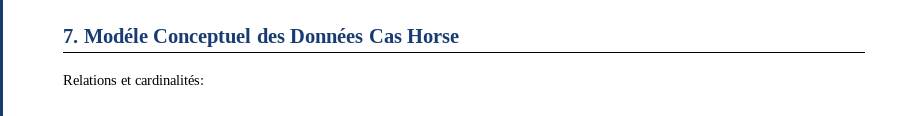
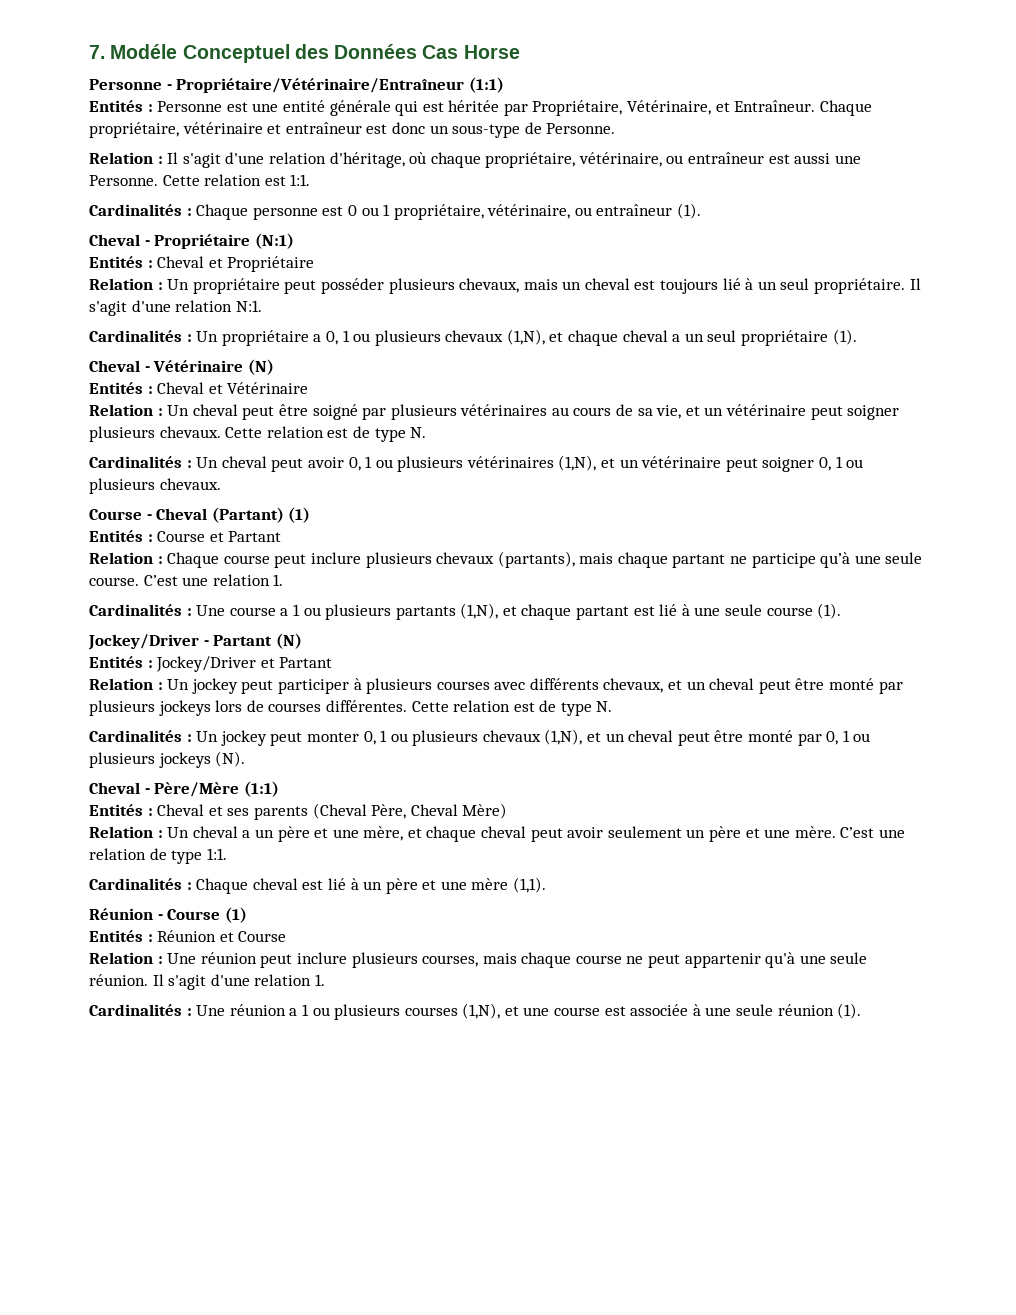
- Relations et cardinalités:
+ Personne - Propriétaire/Vétérinaire/Entraîneur (1:1)
+ Entités : Personne est une entité générale qui est héritée par Propriétaire, Vétérinaire, et Entraîneur. Chaque propriétaire, vétérinaire et entraîneur est donc un sous-type de Personne.
+ Relation : Il s'agit d'une relation d'héritage, où chaque propriétaire, vétérinaire, ou entraîneur est aussi une Personne. Cette relation est 1:1.
+ Cardinalités : Chaque personne est 0 ou 1 propriétaire, vétérinaire, ou entraîneur (1).
+ Cheval - Propriétaire (N:1)
+ Entités : Cheval et Propriétaire
+ Relation : Un propriétaire peut posséder plusieurs chevaux, mais un cheval est toujours lié à un seul propriétaire. Il s'agit d'une relation N:1.
+ Cardinalités : Un propriétaire a 0, 1 ou plusieurs chevaux (1,N), et chaque cheval a un seul propriétaire (1).
+ Cheval - Vétérinaire (N)
+ Entités : Cheval et Vétérinaire
+ Relation : Un cheval peut être soigné par plusieurs vétérinaires au cours de sa vie, et un vétérinaire peut soigner plusieurs chevaux. Cette relation est de type N.
+ Cardinalités : Un cheval peut avoir 0, 1 ou plusieurs vétérinaires (1,N), et un vétérinaire peut soigner 0, 1 ou plusieurs chevaux.
+ Course - Cheval (Partant) (1)
+ Entités : Course et Partant
+ Relation : Chaque course peut inclure plusieurs chevaux (partants), mais chaque partant ne participe qu’à une seule course. C’est une relation 1.
+ Cardinalités : Une course a 1 ou plusieurs partants (1,N), et chaque partant est lié à une seule course (1).
+ Jockey/Driver - Partant (N)
+ Entités : Jockey/Driver et Partant
+ Relation : Un jockey peut participer à plusieurs courses avec différents chevaux, et un cheval peut être monté par plusieurs jockeys lors de courses différentes. Cette relation est de type N.
+ Cardinalités : Un jockey peut monter 0, 1 ou plusieurs chevaux (1,N), et un cheval peut être monté par 0, 1 ou plusieurs jockeys (N).
+ Cheval - Père/Mère (1:1)
+ Entités : Cheval et ses parents (Cheval Père, Cheval Mère)
+ Relation : Un cheval a un père et une mère, et chaque cheval peut avoir seulement un père et une mère. C’est une relation de type 1:1.
+ Cardinalités : Chaque cheval est lié à un père et une mère (1,1).
+ Réunion - Course (1)
+ Entités : Réunion et Course
+ Relation : Une réunion peut inclure plusieurs courses, mais chaque course ne peut appartenir qu'à une seule réunion. Il s'agit d'une relation 1.
+ Cardinalités : Une réunion a 1 ou plusieurs courses (1,N), et une course est associée à une seule réunion (1).

